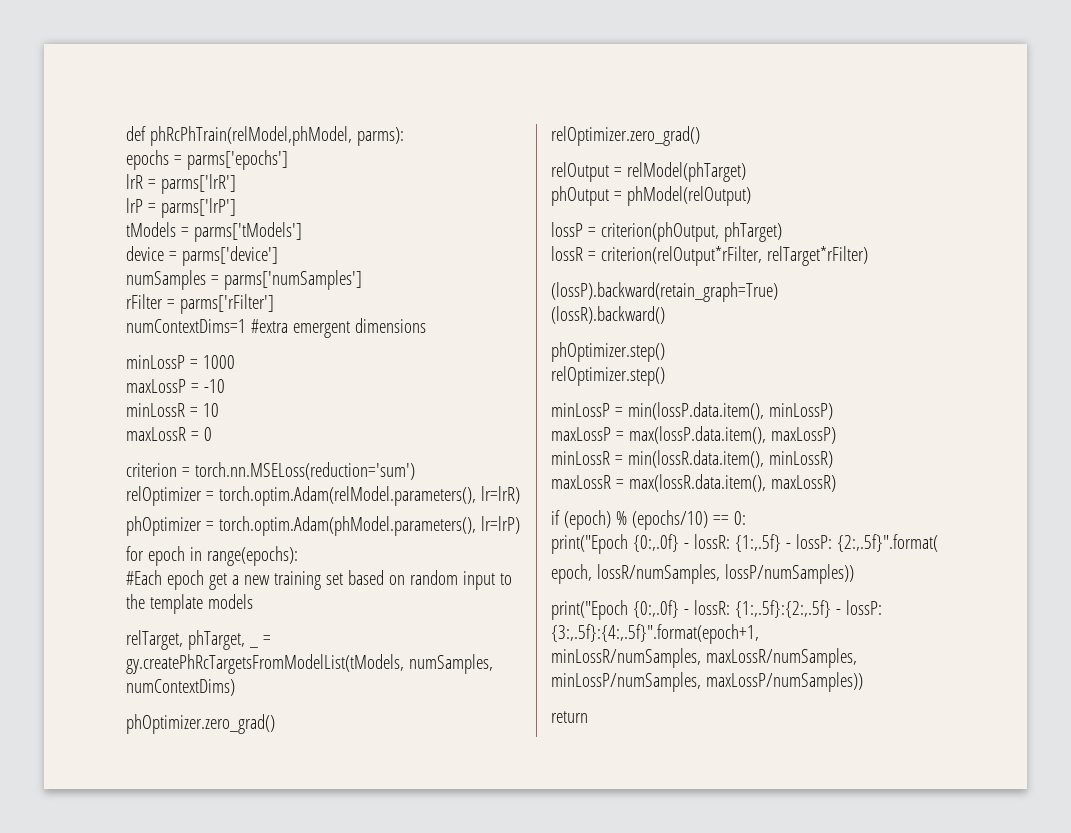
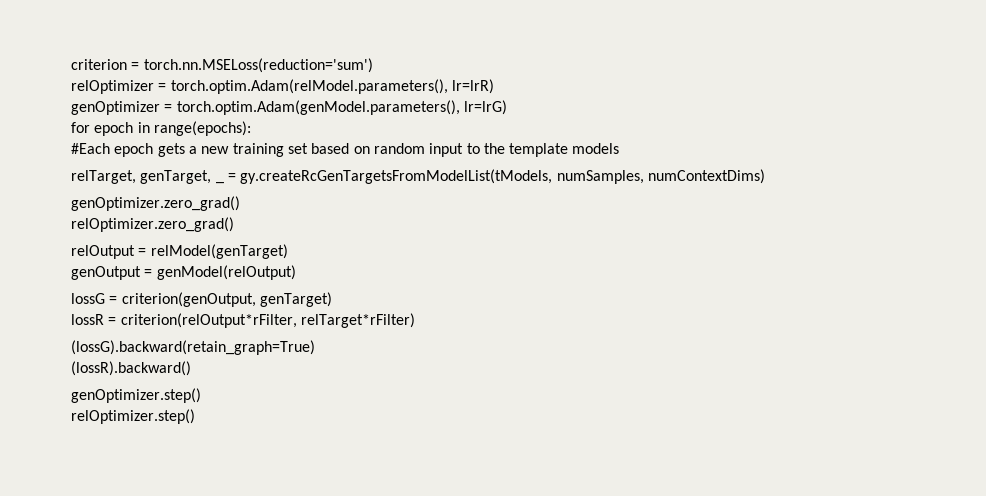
- def phRcPhTrain(relModel,phModel, parms):
- epochs = parms['epochs']
- lrR = parms['lrR']
- lrP = parms['lrP']
- tModels = parms['tModels']
- device = parms['device']
- numSamples = parms['numSamples']
- rFilter = parms['rFilter']
- numContextDims=1 #extra emergent dimensions
- minLossP = 1000
- maxLossP = -10
- minLossR = 10
- maxLossR = 0
- phOptimizer = torch.optim.Adam(phModel.parameters(), lr=lrP)
+ genOptimizer = torch.optim.Adam(genModel.parameters(), lr=lrG)
- #Each epoch get a new training set based on random input to the template models
+ #Each epoch gets a new training set based on random input to the template models
- relTarget, phTarget, _ = gy.createPhRcTargetsFromModelList(tModels, numSamples, numContextDims)
+ relTarget, genTarget, _ = gy.createRcGenTargetsFromModelList(tModels, numSamples, numContextDims)
- phOptimizer.zero_grad()
+ genOptimizer.zero_grad()
- relOutput = relModel(phTarget)
- phOutput = phModel(relOutput)
- lossP = criterion(phOutput, phTarget)
+ relOutput = relModel(genTarget)
+ genOutput = genModel(relOutput)
+ lossG = criterion(genOutput, genTarget)
- (lossP).backward(retain_graph=True)
+ (lossG).backward(retain_graph=True)
- phOptimizer.step()
+ genOptimizer.step()
- minLossP = min(lossP.data.item(), minLossP)
- maxLossP = max(lossP.data.item(), maxLossP)
- minLossR = min(lossR.data.item(), minLossR)
- maxLossR = max(lossR.data.item(), maxLossR)
- if (epoch) % (epochs/10) == 0:
- print("Epoch {0:,.0f} - lossR: {1:,.5f} - lossP: {2:,.5f}".format(
- epoch, lossR/numSamples, lossP/numSamples))
- print("Epoch {0:,.0f} - lossR: {1:,.5f}:{2:,.5f} - lossP: {3:,.5f}:{4:,.5f}".format(epoch+1,
- minLossR/numSamples, maxLossR/numSamples, minLossP/numSamples, maxLossP/numSamples))
- return

